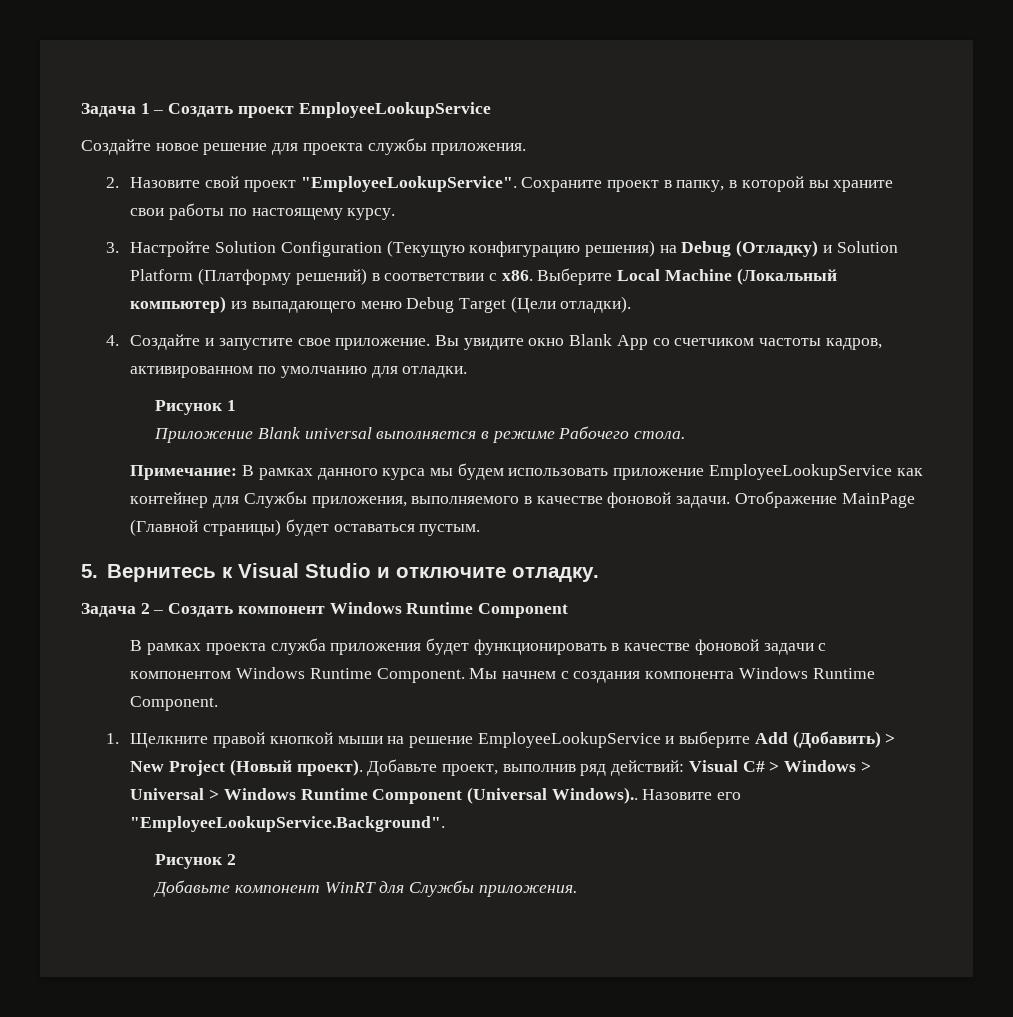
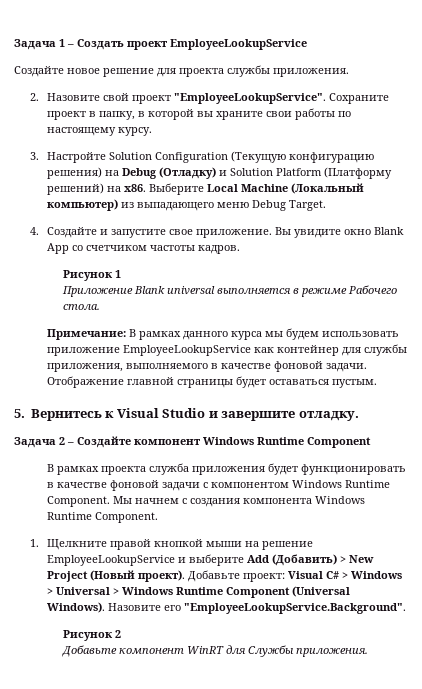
- 3. Настройте Solution Configuration (Текущую конфигурацию решения) на Debug (Отладку) и Solution Platform (Платформу решений) в соответствии с x86.
+ 3. Настройте Solution Configuration (Текущую конфигурацию решения) на Debug (Отладку) и Solution Platform (Платформу решений) на x86.
- Выберите Local Machine (Локальный компьютер) из выпадающего меню Debug Target (Цели отладки).
+ Выберите Local Machine (Локальный компьютер) из выпадающего меню Debug Target.
- Вы увидите окно Blank App со счетчиком частоты кадров, активированном по умолчанию для отладки.
+ Вы увидите окно Blank App со счетчиком частоты кадров.
- Примечание: В рамках данного курса мы будем использовать приложение EmployeeLookupService как контейнер для Службы приложения, выполняемого в качестве фоновой задачи.
+ Примечание: В рамках данного курса мы будем использовать приложение EmployeeLookupService как контейнер для службы приложения, выполняемого в качестве фоновой задачи.
- Отображение MainPage (Главной страницы) будет оставаться пустым.
+ Отображение главной страницы будет оставаться пустым.
- 5. Вернитесь к Visual Studio и отключите отладку.
+ 5. Вернитесь к Visual Studio и завершите отладку.
- Задача 2 – Создать компонент Windows Runtime Component
+ Задача 2 – Создайте компонент Windows Runtime Component
- Добавьте проект, выполнив ряд действий: Visual C# > Windows > Universal > Windows Runtime Component (Universal Windows)..
+ Добавьте проект: Visual C# > Windows > Universal > Windows Runtime Component (Universal Windows).

